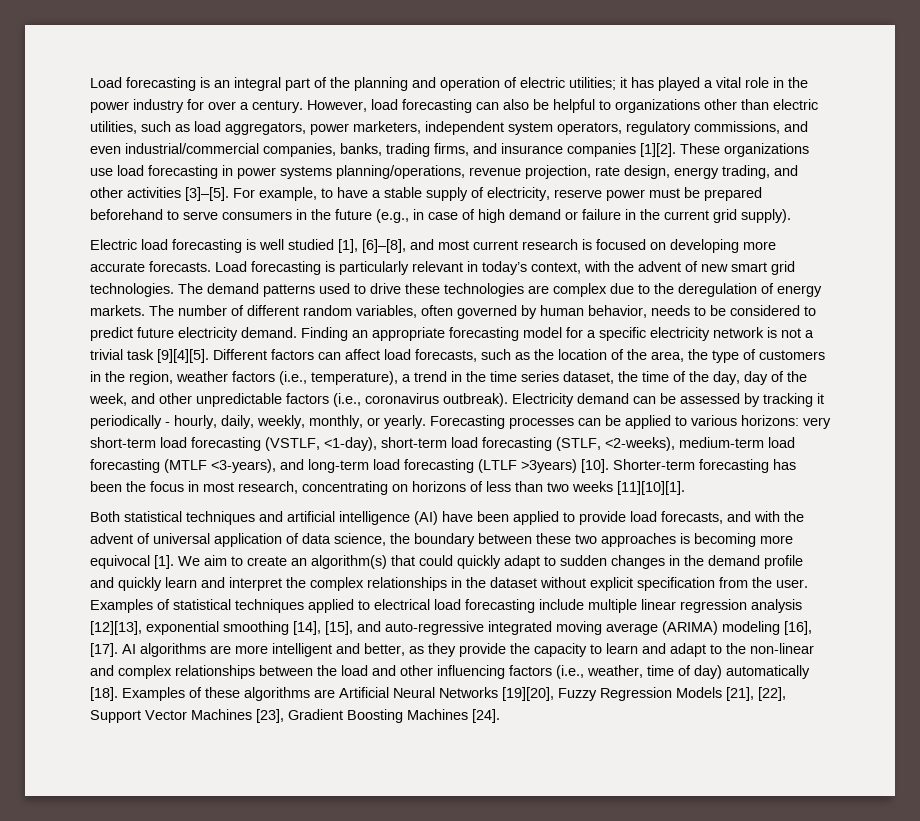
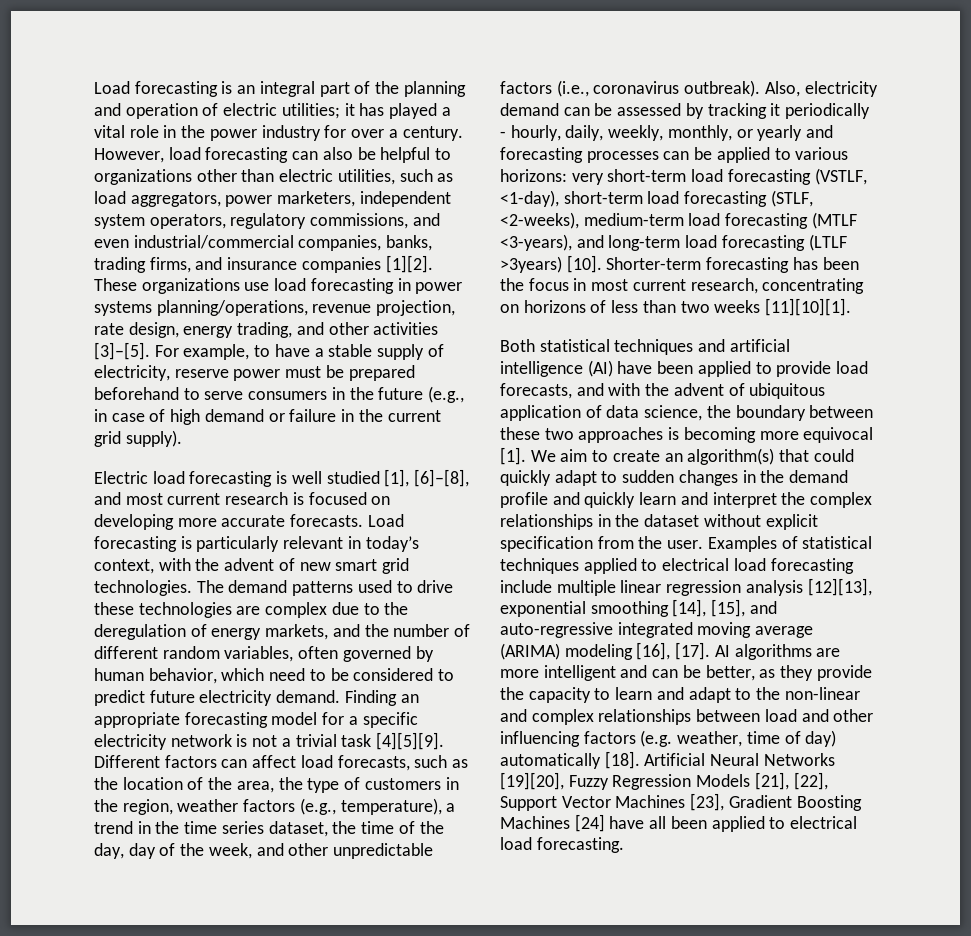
- The demand patterns used to drive these technologies are complex due to the deregulation of energy markets. The number of different random variables, often governed by human behavior, needs to be considered to predict future electricity demand.
+ The demand patterns used to drive these technologies are complex due to the deregulation of energy markets, and the number of different random variables, often governed by human behavior, which need to be considered to predict future electricity demand.
- Finding an appropriate forecasting model for a specific electricity network is not a trivial task [9][4][5].
+ Finding an appropriate forecasting model for a specific electricity network is not a trivial task [4][5][9].
- Different factors can affect load forecasts, such as the location of the area, the type of customers in the region, weather factors (i.e., temperature), a trend in the time series dataset, the time of the day, day of the week, and other unpredictable factors (i.e., coronavirus outbreak).
+ Different factors can affect load forecasts, such as the location of the area, the type of customers in the region, weather factors (e.g., temperature), a trend in the time series dataset, the time of the day, day of the week, and other unpredictable factors (i.e., coronavirus outbreak).
- Electricity demand can be assessed by tracking it periodically - hourly, daily, weekly, monthly, or yearly. Forecasting processes can be applied to various horizons: very short-term load forecasting (VSTLF, <1-day), short-term load forecasting (STLF, <2-weeks), medium-term load forecasting (MTLF <3-years), and long-term load forecasting (LTLF >3years) [10].
+ Also, electricity demand can be assessed by tracking it periodically - hourly, daily, weekly, monthly, or yearly and forecasting processes can be applied to various horizons: very short-term load forecasting (VSTLF, <1-day), short-term load forecasting (STLF, <2-weeks), medium-term load forecasting (MTLF <3-years), and long-term load forecasting (LTLF >3years) [10].
- Shorter-term forecasting has been the focus in most research, concentrating on horizons of less than two weeks [11][10][1].
+ Shorter-term forecasting has been the focus in most current research, concentrating on horizons of less than two weeks [11][10][1].
- Both statistical techniques and artificial intelligence (AI) have been applied to provide load forecasts, and with the advent of universal application of data science, the boundary between these two approaches is becoming more equivocal [1].
+ Both statistical techniques and artificial intelligence (AI) have been applied to provide load forecasts, and with the advent of ubiquitous application of data science, the boundary between these two approaches is becoming more equivocal [1].
- AI algorithms are more intelligent and better, as they provide the capacity to learn and adapt to the non-linear and complex relationships between the load and other influencing factors (i.e., weather, time of day) automatically [18].
+ AI algorithms are more intelligent and can be better, as they provide the capacity to learn and adapt to the non-linear and complex relationships between load and other influencing factors (e.g. weather, time of day) automatically [18].
- Examples of these algorithms are Artificial Neural Networks [19][20], Fuzzy Regression Models [21], [22], Support Vector Machines [23], Gradient Boosting Machines [24].
+ Artificial Neural Networks [19][20], Fuzzy Regression Models [21], [22], Support Vector Machines [23], Gradient Boosting Machines [24] have all been applied to electrical load forecasting.

